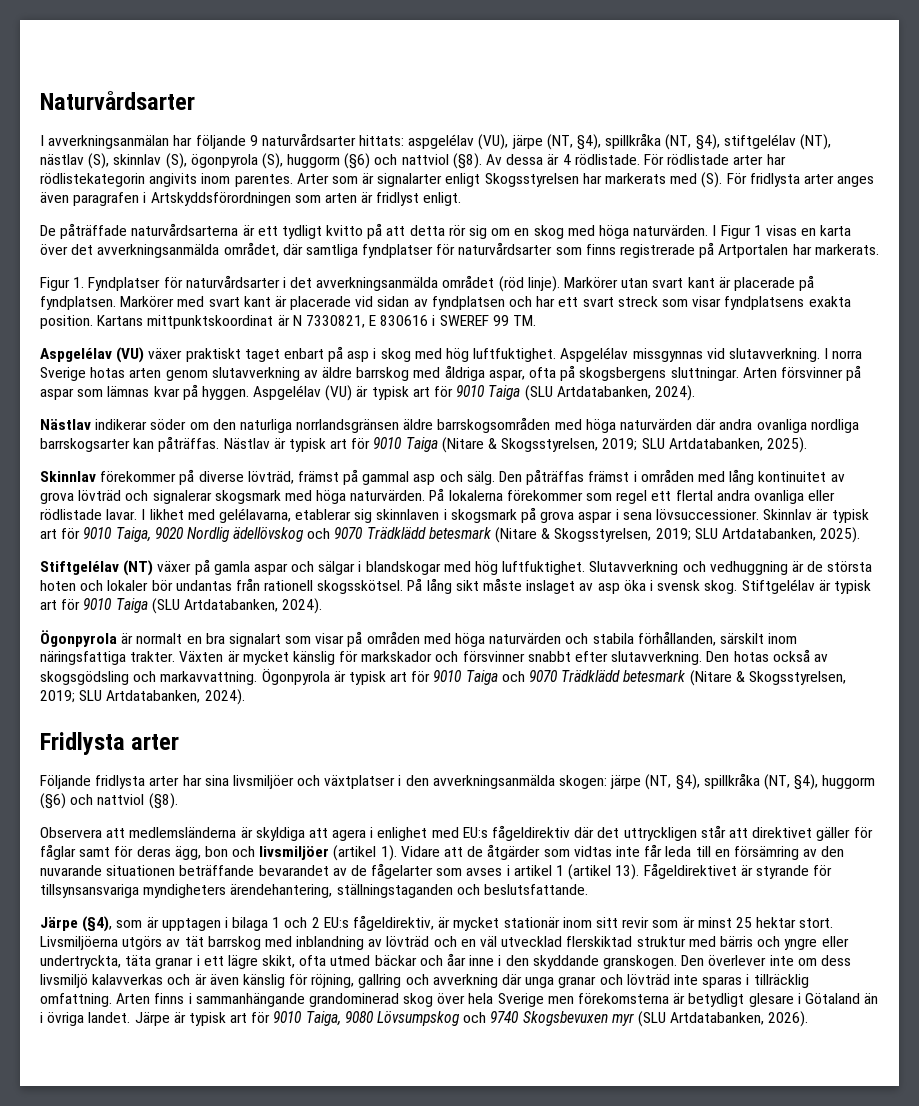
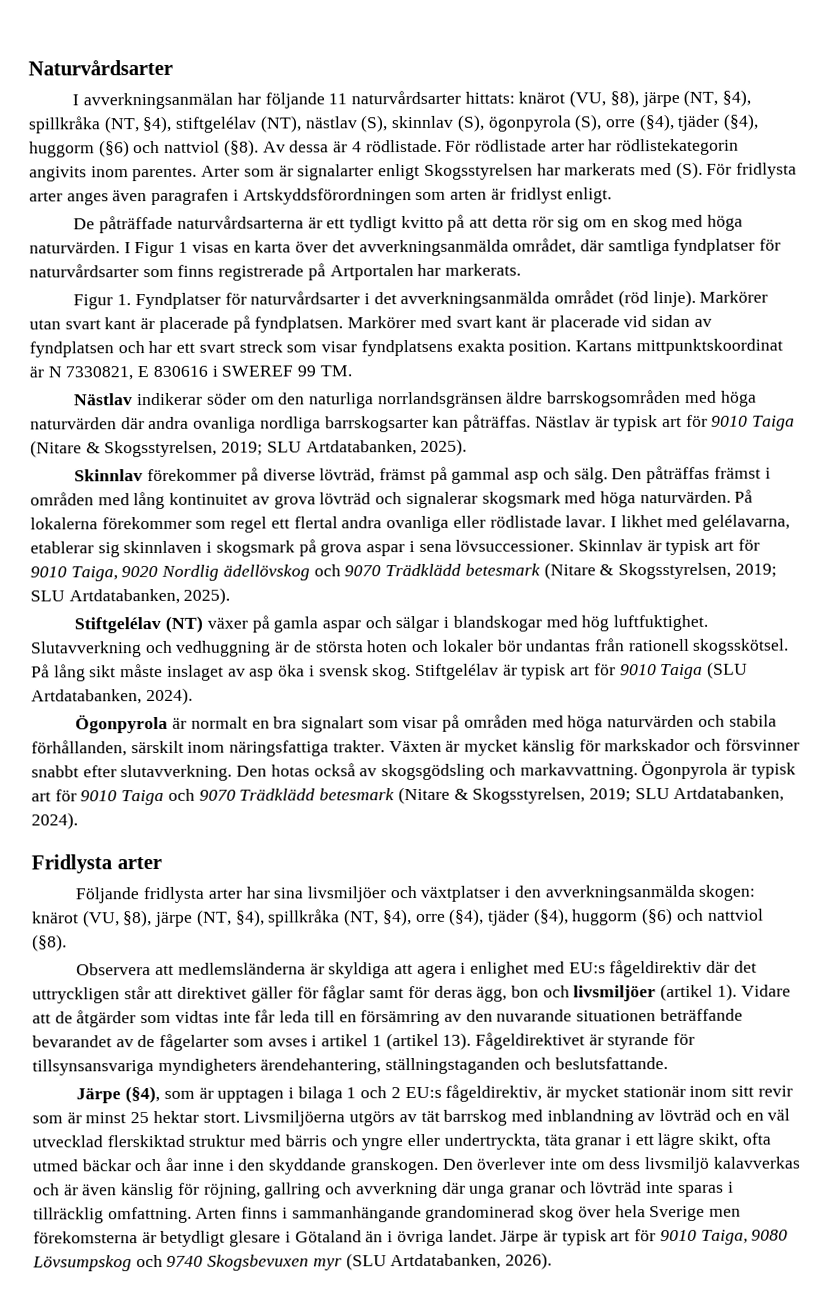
- I avverkningsanmälan har följande 9 naturvårdsarter hittats: aspgelélav (VU), järpe (NT, §4), spillkråka (NT, §4), stiftgelélav (NT), nästlav (S), skinnlav (S), ögonpyrola (S), huggorm (§6) och nattviol (§8).
+ I avverkningsanmälan har följande 11 naturvårdsarter hittats: knärot (VU, §8), järpe (NT, §4), spillkråka (NT, §4), stiftgelélav (NT), nästlav (S), skinnlav (S), ögonpyrola (S), orre (§4), tjäder (§4), huggorm (§6) och nattviol (§8).
- Aspgelélav (VU) växer praktiskt taget enbart på asp i skog med hög luftfuktighet. Aspgelélav missgynnas vid slutavverkning. I norra Sverige hotas arten genom slutavverkning av äldre barrskog med åldriga aspar, ofta på skogsbergens sluttningar. Arten försvinner på aspar som lämnas kvar på hyggen. Aspgelélav (VU) är typisk art för 9010 Taiga (SLU Artdatabanken, 2024).
- Följande fridlysta arter har sina livsmiljöer och växtplatser i den avverkningsanmälda skogen: järpe (NT, §4), spillkråka (NT, §4), huggorm (§6) och nattviol (§8).
+ Följande fridlysta arter har sina livsmiljöer och växtplatser i den avverkningsanmälda skogen: knärot (VU, §8), järpe (NT, §4), spillkråka (NT, §4), orre (§4), tjäder (§4), huggorm (§6) och nattviol (§8).

